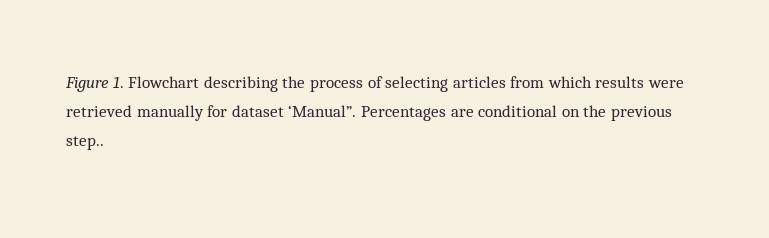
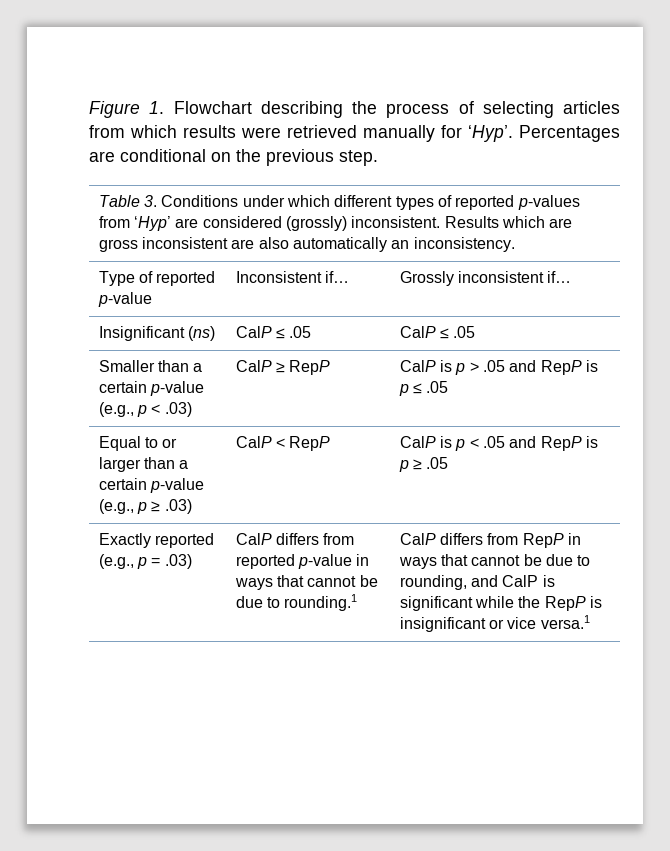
- Figure 1. Flowchart describing the process of selecting articles from which results were retrieved manually for dataset ‘Manual”.
+ Figure 1. Flowchart describing the process of selecting articles from which results were retrieved manually for ‘Hyp’.
- Percentages are conditional on the previous step..
+ Percentages are conditional on the previous step.
+ Table 3. Conditions under which different types of reported p-values from ‘Hyp’ are considered (grossly) inconsistent. Results which are gross inconsistent are also automatically an inconsistency.
+ Type of reported p-value | Inconsistent if… | Grossly inconsistent if…
+ Insignificant (ns) | CalP ≤ .05 | CalP ≤ .05
+ Smaller than a certain p-value (e.g., p < .03) | CalP ≥ RepP | CalP is p > .05 and RepP is p ≤ .05
+ Equal to or larger than a certain p-value (e.g., p ≥ .03) | CalP < RepP | CalP is p < .05 and RepP is p ≥ .05
+ Exactly reported (e.g., p = .03) | CalP differs from reported p-value in ways that cannot be due to rounding.1 | CalP differs from RepP in ways that cannot be due to rounding, and CalP is significant while the RepP is insignificant or vice versa.1

